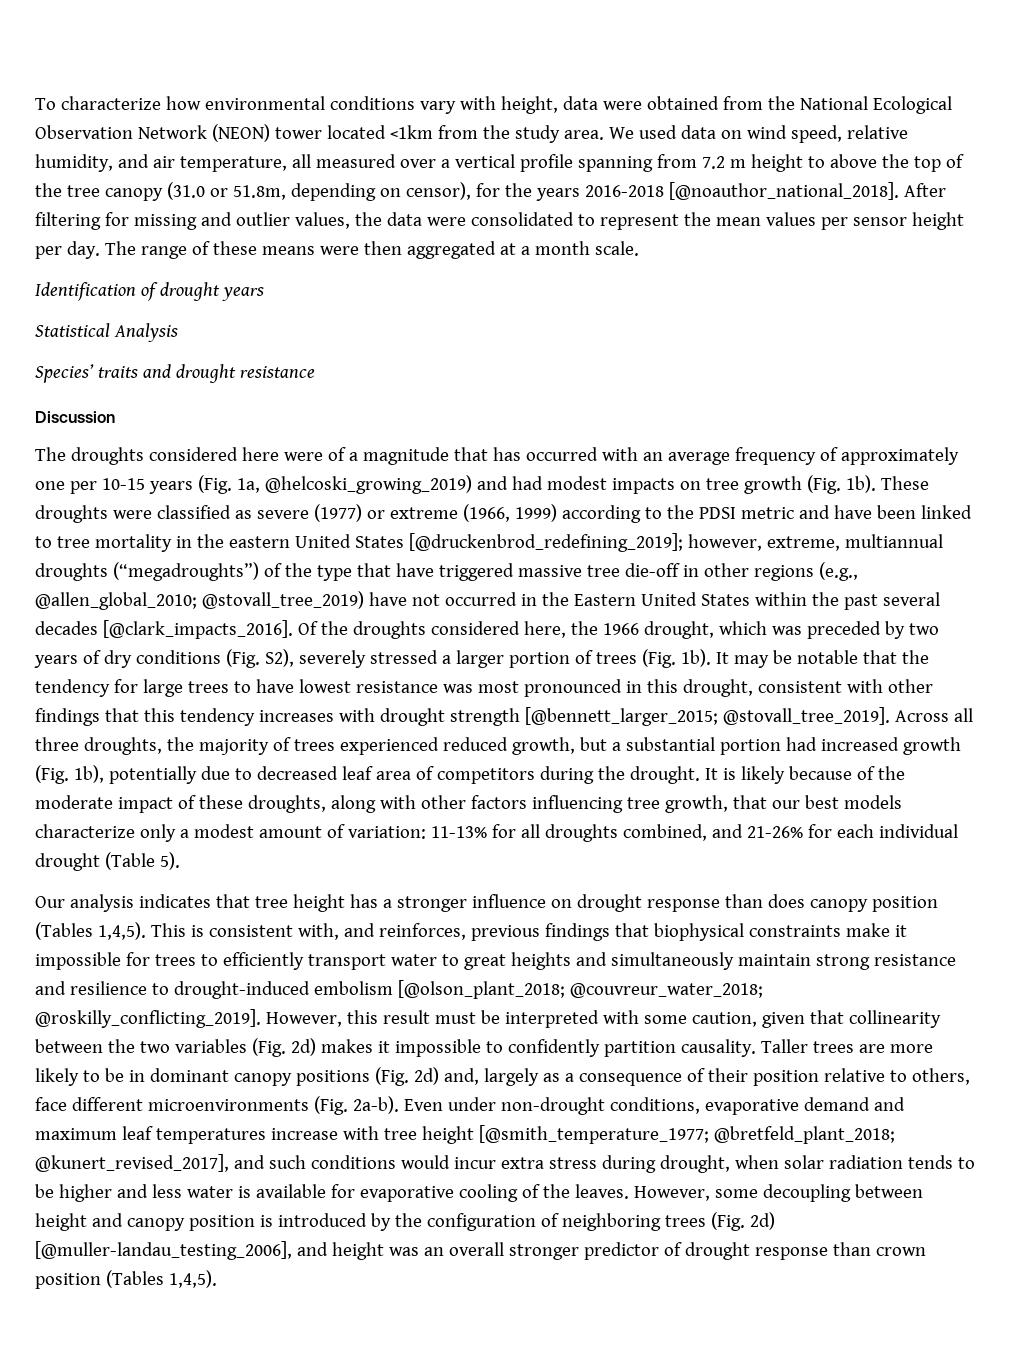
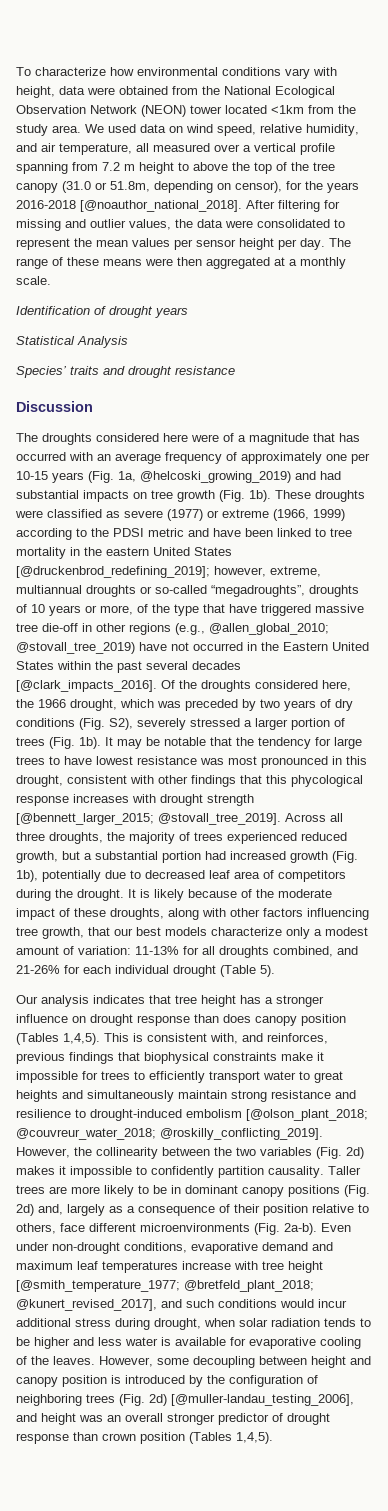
- The range of these means were then aggregated at a month scale.
+ The range of these means were then aggregated at a monthly scale.
- The droughts considered here were of a magnitude that has occurred with an average frequency of approximately one per 10-15 years (Fig. 1a, @helcoski_growing_2019) and had modest impacts on tree growth (Fig. 1b).
+ The droughts considered here were of a magnitude that has occurred with an average frequency of approximately one per 10-15 years (Fig. 1a, @helcoski_growing_2019) and had substantial impacts on tree growth (Fig. 1b).
- however, extreme, multiannual droughts (“megadroughts”) of the type that have triggered massive tree die-off in other regions (e.g., @allen_global_2010;
+ however, extreme, multiannual droughts or so-called “megadroughts”, droughts of 10 years or more, of the type that have triggered massive tree die-off in other regions (e.g., @allen_global_2010;
- It may be notable that the tendency for large trees to have lowest resistance was most pronounced in this drought, consistent with other findings that this tendency increases with drought strength [@bennett_larger_2015; @stovall_tree_2019].
+ It may be notable that the tendency for large trees to have lowest resistance was most pronounced in this drought, consistent with other findings that this phycological response increases with drought strength [@bennett_larger_2015; @stovall_tree_2019].
- However, this result must be interpreted with some caution, given that collinearity between the two variables (Fig. 2d) makes it impossible to confidently partition causality.
+ However, the collinearity between the two variables (Fig. 2d) makes it impossible to confidently partition causality.
- Even under non-drought conditions, evaporative demand and maximum leaf temperatures increase with tree height [@smith_temperature_1977; @bretfeld_plant_2018; @kunert_revised_2017], and such conditions would incur extra stress during drought, when solar radiation tends to be higher and less water is available for evaporative cooling of the leaves.
+ Even under non-drought conditions, evaporative demand and maximum leaf temperatures increase with tree height [@smith_temperature_1977; @bretfeld_plant_2018; @kunert_revised_2017], and such conditions would incur additional stress during drought, when solar radiation tends to be higher and less water is available for evaporative cooling of the leaves.

